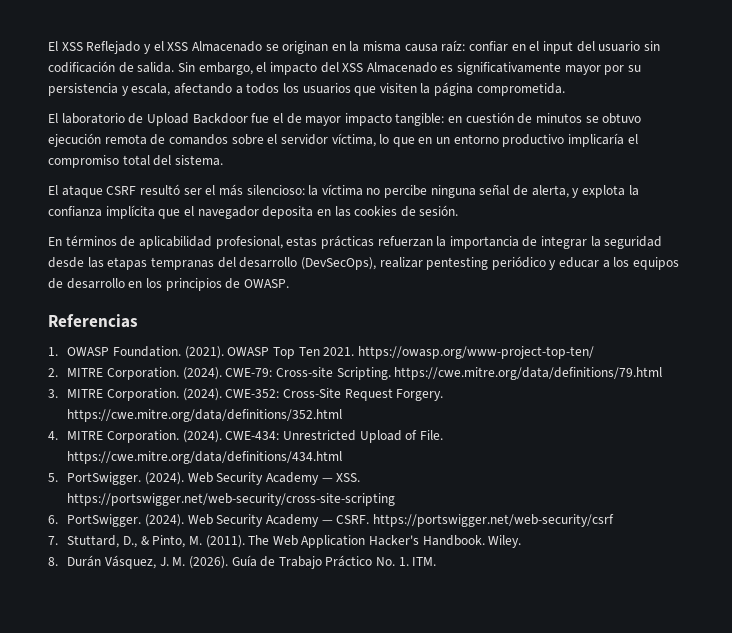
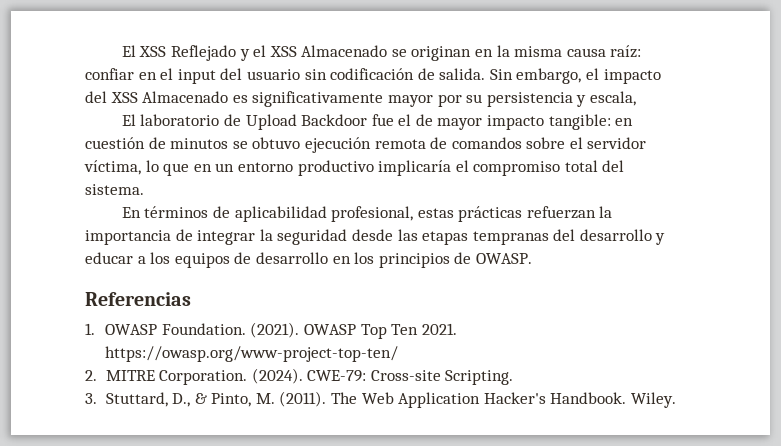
- Sin embargo, el impacto del XSS Almacenado es significativamente mayor por su persistencia y escala, afectando a todos los usuarios que visiten la página comprometida.
+ Sin embargo, el impacto del XSS Almacenado es significativamente mayor por su persistencia y escala,
- El ataque CSRF resultó ser el más silencioso: la víctima no percibe ninguna señal de alerta, y explota la confianza implícita que el navegador deposita en las cookies de sesión.
- En términos de aplicabilidad profesional, estas prácticas refuerzan la importancia de integrar la seguridad desde las etapas tempranas del desarrollo (DevSecOps), realizar pentesting periódico y educar a los equipos de desarrollo en los principios de OWASP.
+ En términos de aplicabilidad profesional, estas prácticas refuerzan la importancia de integrar la seguridad desde las etapas tempranas del desarrollo y educar a los equipos de desarrollo en los principios de OWASP.
- CWE-79: Cross-site Scripting. https://cwe.mitre.org/data/definitions/79.html
- 3. MITRE Corporation. (2024). CWE-352: Cross-Site Request Forgery. https://cwe.mitre.org/data/definitions/352.html
- 4. MITRE Corporation. (2024). CWE-434: Unrestricted Upload of File. https://cwe.mitre.org/data/definitions/434.html
- 5. PortSwigger. (2024). Web Security Academy — XSS. https://portswigger.net/web-security/cross-site-scripting
- 6. PortSwigger. (2024). Web Security Academy — CSRF. https://portswigger.net/web-security/csrf
- 7. Stuttard, D., & Pinto, M. (2011).
+ CWE-79: Cross-site Scripting.
+ 3. Stuttard, D., & Pinto, M. (2011).
- 8. Durán Vásquez, J. M. (2026). Guía de Trabajo Práctico No. 1. ITM.

